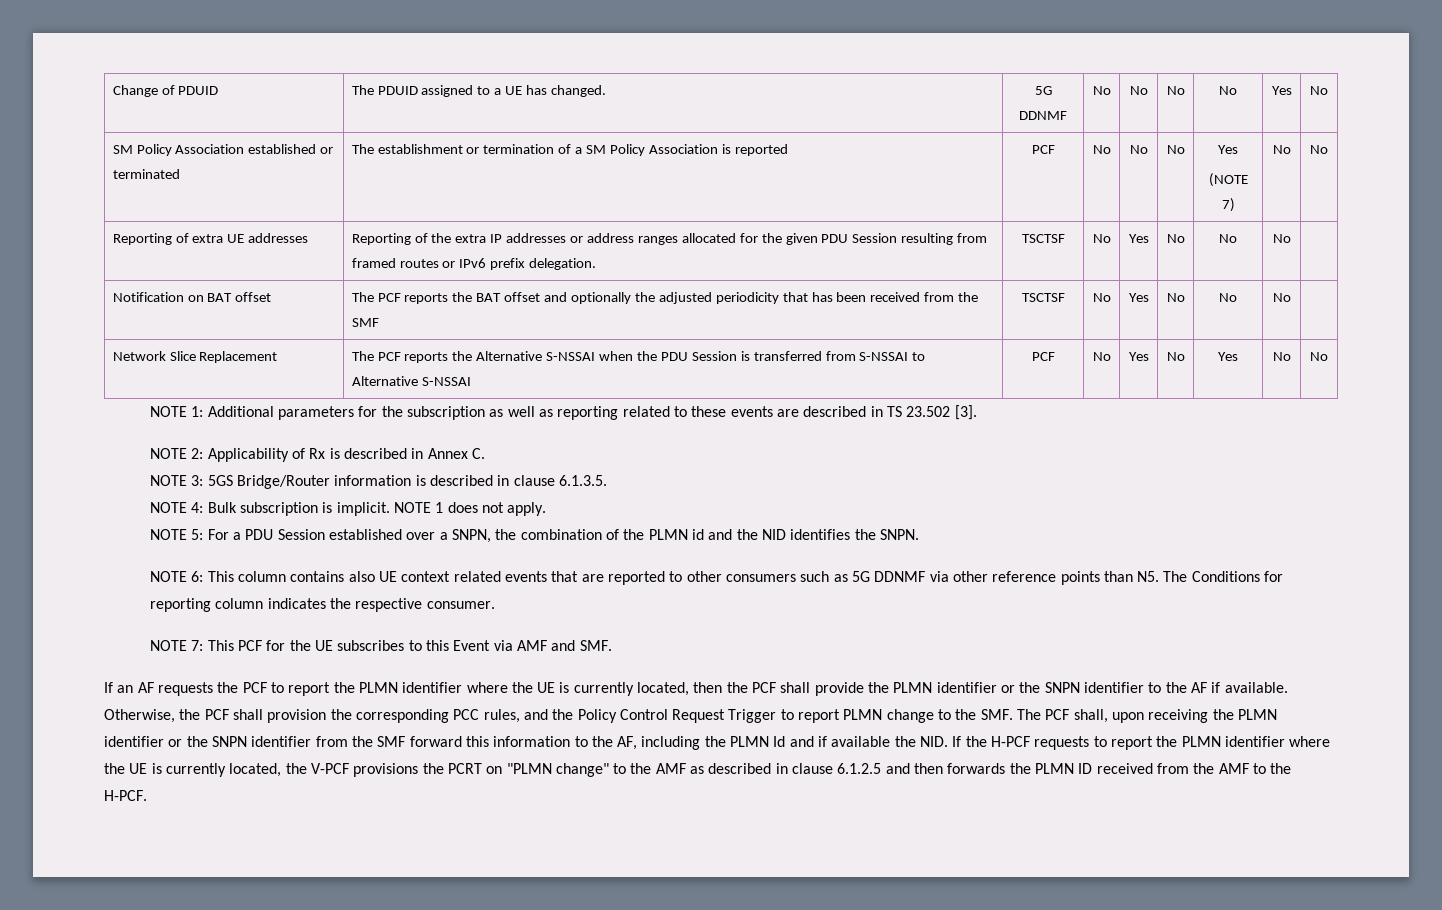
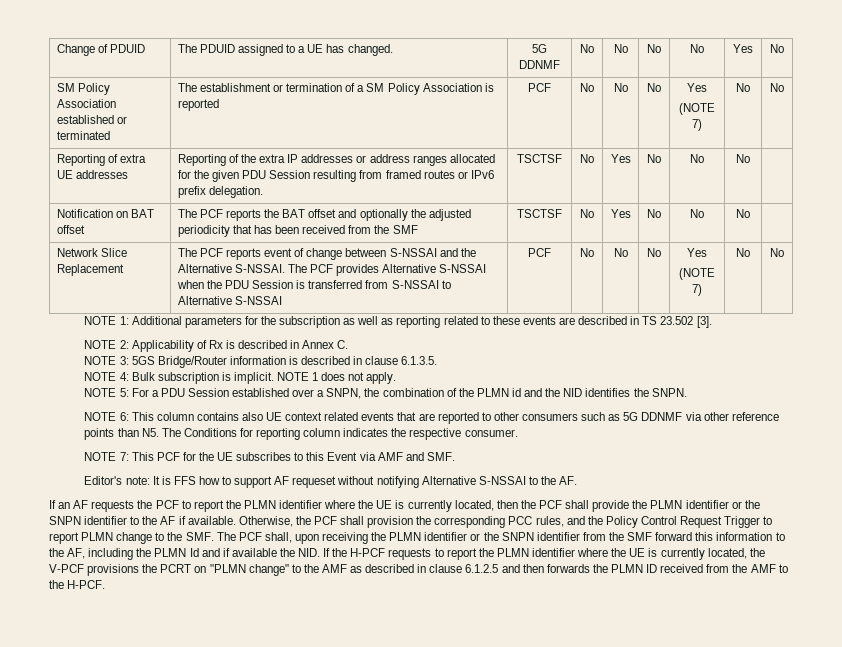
- Network Slice Replacement | The PCF reports the Alternative S-NSSAI when the PDU Session is transferred from S-NSSAI to Alternative S-NSSAI | PCF | No | Yes | No | Yes | No | No
+ Network Slice Replacement | The PCF reports event of change between S-NSSAI and the Alternative S-NSSAI. The PCF provides Alternative S-NSSAI when the PDU Session is transferred from S-NSSAI to Alternative S-NSSAI | PCF | No | No | No | Yes
+ (NOTE 7) | No | No
+ Editor's note: It is FFS how to support AF requeset without notifying Alternative S-NSSAI to the AF.

